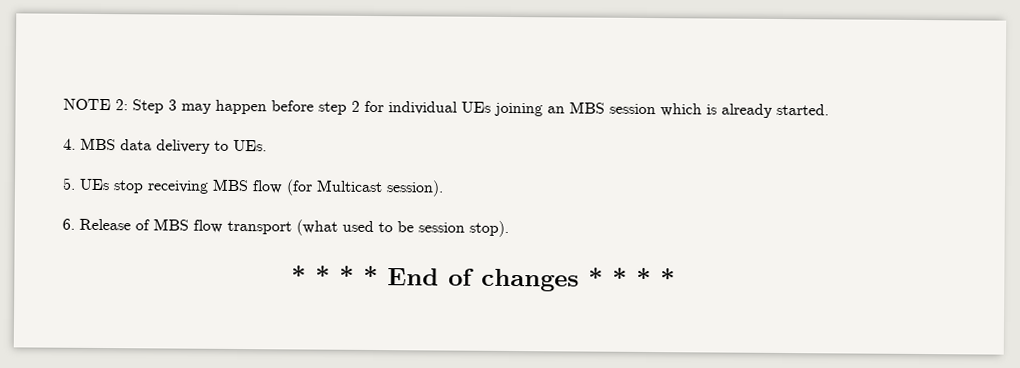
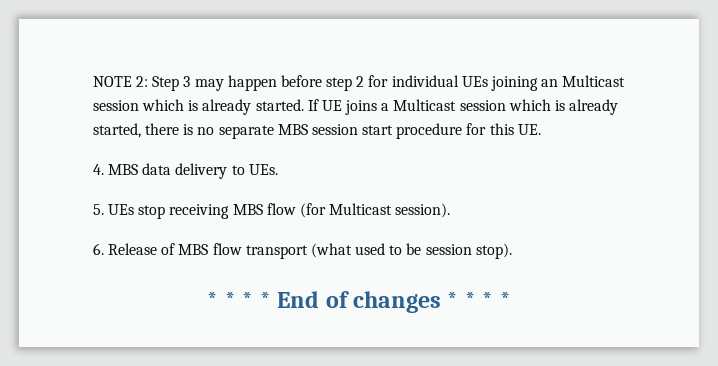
- NOTE 2: Step 3 may happen before step 2 for individual UEs joining an MBS session which is already started.
+ NOTE 2: Step 3 may happen before step 2 for individual UEs joining an Multicast session which is already started. If UE joins a Multicast session which is already started, there is no separate MBS session start procedure for this UE.

